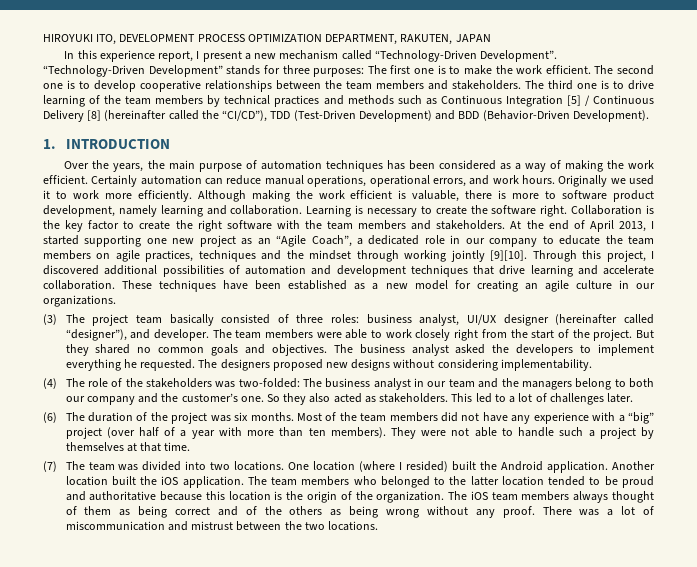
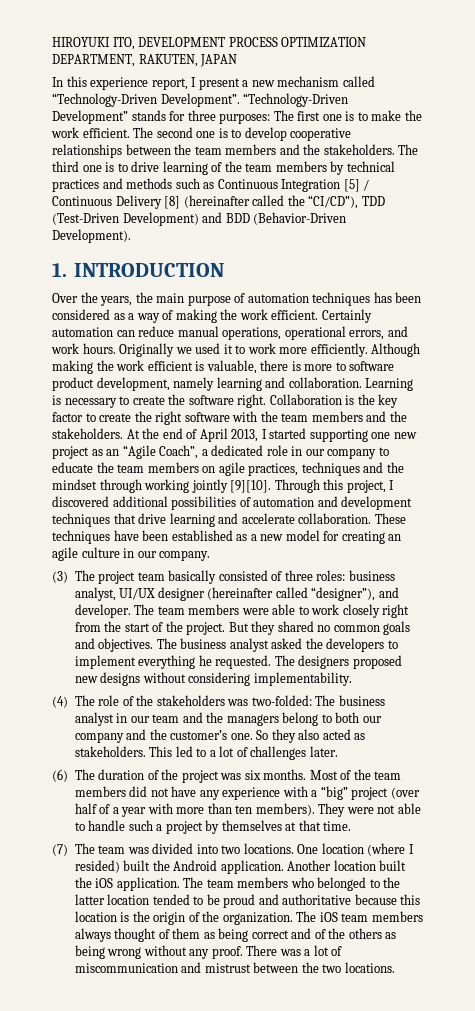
- The second one is to develop cooperative relationships between the team members and stakeholders.
+ The second one is to develop cooperative relationships between the team members and the stakeholders.
- Collaboration is the key factor to create the right software with the team members and stakeholders.
+ Collaboration is the key factor to create the right software with the team members and the stakeholders.
- These techniques have been established as a new model for creating an agile culture in our organizations.
+ These techniques have been established as a new model for creating an agile culture in our company.

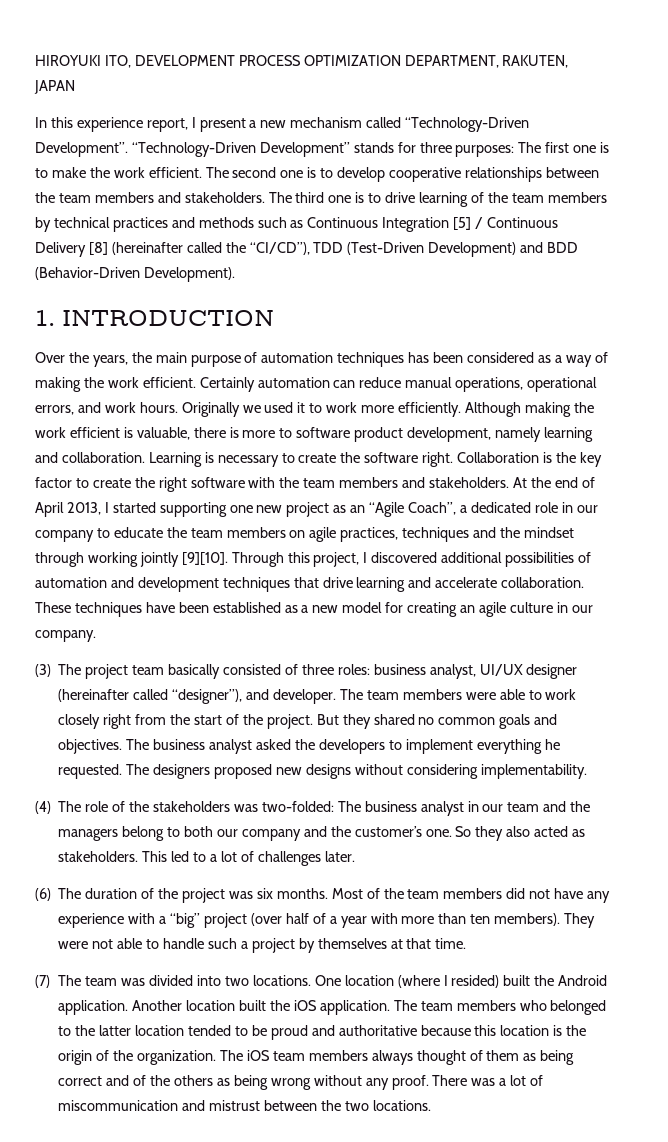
- The second one is to develop cooperative relationships between the team members and the stakeholders.
+ The second one is to develop cooperative relationships between the team members and stakeholders.
- Collaboration is the key factor to create the right software with the team members and the stakeholders.
+ Collaboration is the key factor to create the right software with the team members and stakeholders.

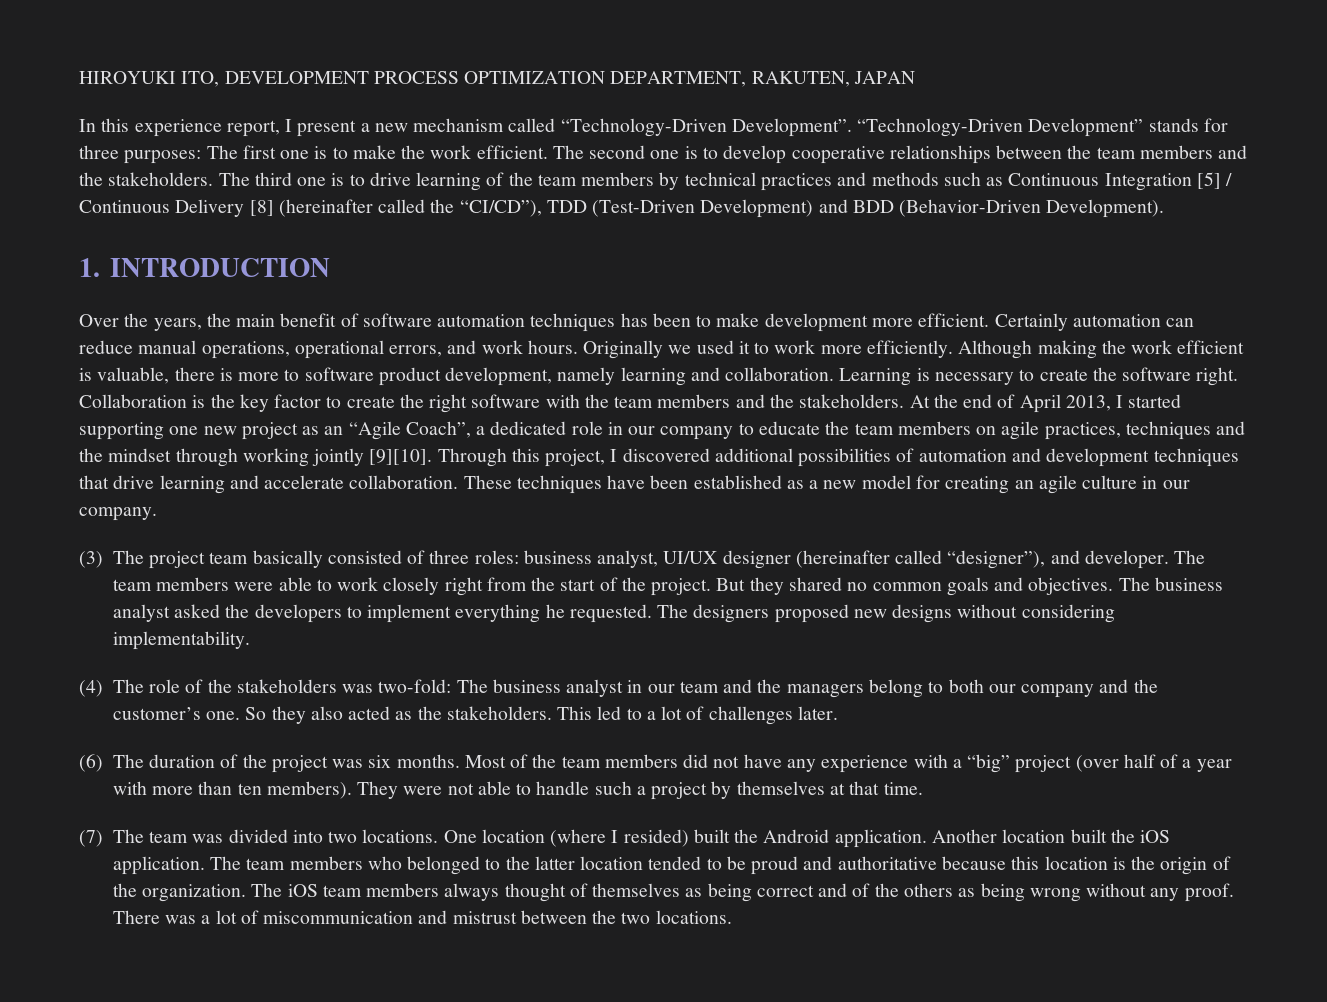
- The second one is to develop cooperative relationships between the team members and stakeholders.
+ The second one is to develop cooperative relationships between the team members and the stakeholders.
- Over the years, the main purpose of automation techniques has been considered as a way of making the work efficient.
+ Over the years, the main benefit of software automation techniques has been to make development more efficient.
- Collaboration is the key factor to create the right software with the team members and stakeholders.
+ Collaboration is the key factor to create the right software with the team members and the stakeholders.
- (4) The role of the stakeholders was two-folded: The business analyst in our team and the managers belong to both our company and the customer’s one.
+ (4) The role of the stakeholders was two-fold: The business analyst in our team and the managers belong to both our company and the customer’s one.
- So they also acted as stakeholders.
+ So they also acted as the stakeholders.
- The iOS team members always thought of them as being correct and of the others as being wrong without any proof.
+ The iOS team members always thought of themselves as being correct and of the others as being wrong without any proof.

